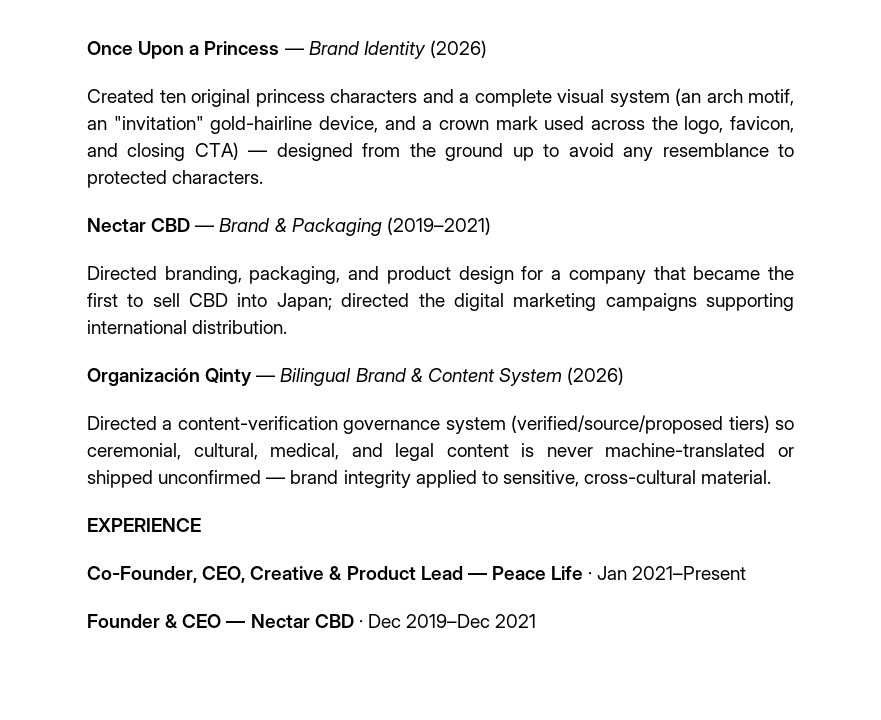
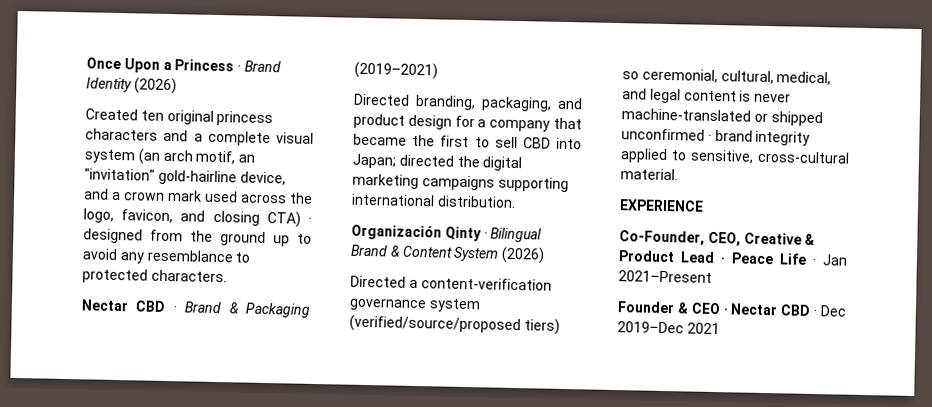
- Once Upon a Princess — Brand Identity (2026)
+ Once Upon a Princess · Brand Identity (2026)
- Created ten original princess characters and a complete visual system (an arch motif, an "invitation" gold-hairline device, and a crown mark used across the logo, favicon, and closing CTA) — designed from the ground up to avoid any resemblance to protected characters.
+ Created ten original princess characters and a complete visual system (an arch motif, an "invitation" gold-hairline device, and a crown mark used across the logo, favicon, and closing CTA) · designed from the ground up to avoid any resemblance to protected characters.
- Nectar CBD — Brand & Packaging (2019–2021)
+ Nectar CBD · Brand & Packaging (2019–2021)
- Organización Qinty — Bilingual Brand & Content System (2026)
+ Organización Qinty · Bilingual Brand & Content System (2026)
- Directed a content-verification governance system (verified/source/proposed tiers) so ceremonial, cultural, medical, and legal content is never machine-translated or shipped unconfirmed — brand integrity applied to sensitive, cross-cultural material.
+ Directed a content-verification governance system (verified/source/proposed tiers) so ceremonial, cultural, medical, and legal content is never machine-translated or shipped unconfirmed · brand integrity applied to sensitive, cross-cultural material.
- Co-Founder, CEO, Creative & Product Lead — Peace Life · Jan 2021–Present
+ Co-Founder, CEO, Creative & Product Lead · Peace Life · Jan 2021–Present
- Founder & CEO — Nectar CBD · Dec 2019–Dec 2021
+ Founder & CEO · Nectar CBD · Dec 2019–Dec 2021

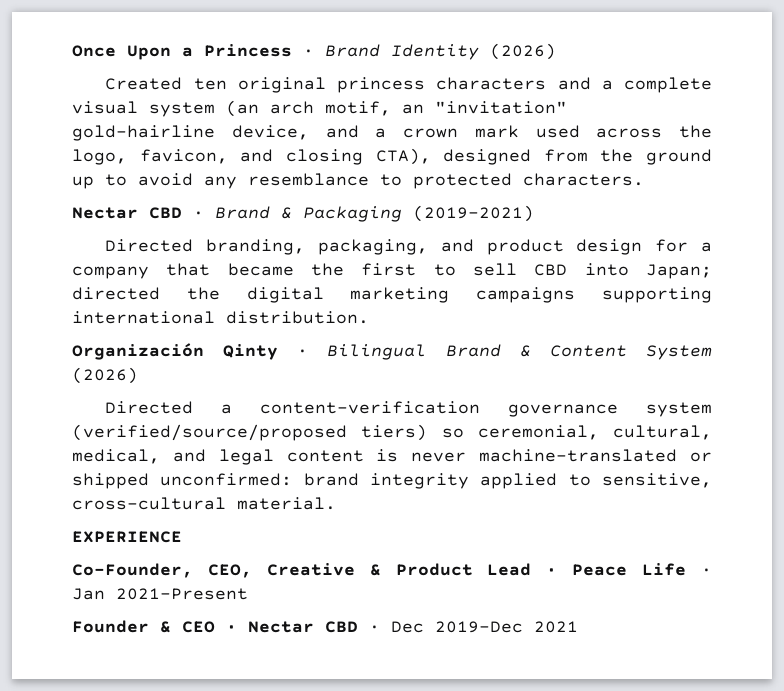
- Created ten original princess characters and a complete visual system (an arch motif, an "invitation" gold-hairline device, and a crown mark used across the logo, favicon, and closing CTA) · designed from the ground up to avoid any resemblance to protected characters.
+ Created ten original princess characters and a complete visual system (an arch motif, an "invitation" gold-hairline device, and a crown mark used across the logo, favicon, and closing CTA), designed from the ground up to avoid any resemblance to protected characters.
- Directed a content-verification governance system (verified/source/proposed tiers) so ceremonial, cultural, medical, and legal content is never machine-translated or shipped unconfirmed · brand integrity applied to sensitive, cross-cultural material.
+ Directed a content-verification governance system (verified/source/proposed tiers) so ceremonial, cultural, medical, and legal content is never machine-translated or shipped unconfirmed: brand integrity applied to sensitive, cross-cultural material.

